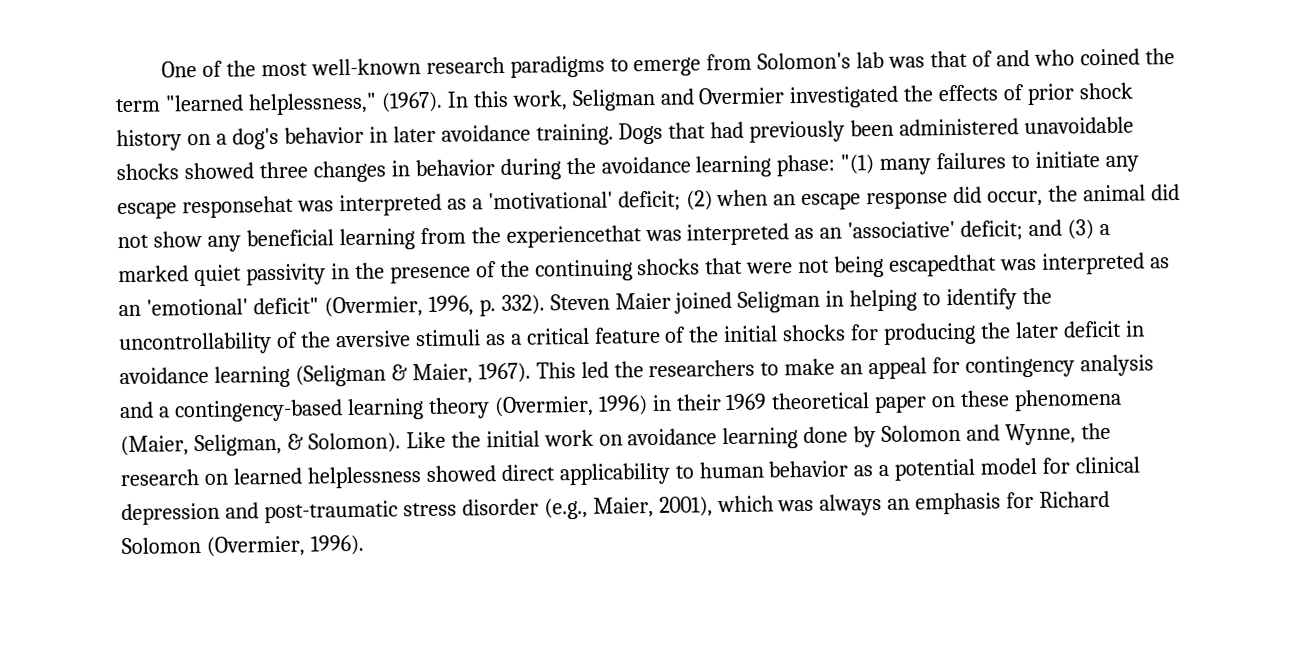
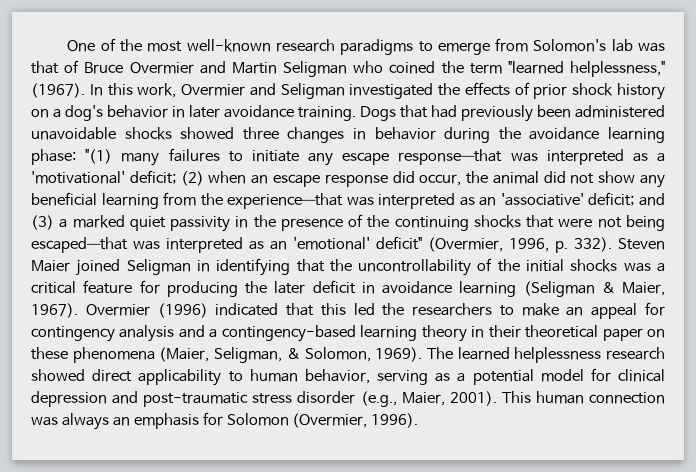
- One of the most well-known research paradigms to emerge from Solomon's lab was that of and who coined the term "learned helplessness," (1967).
+ One of the most well-known research paradigms to emerge from Solomon's lab was that of Bruce Overmier and Martin Seligman who coined the term "learned helplessness," (1967).
- In this work, Seligman and Overmier investigated the effects of prior shock history on a dog's behavior in later avoidance training.
+ In this work, Overmier and Seligman investigated the effects of prior shock history on a dog's behavior in later avoidance training.
- "(1) many failures to initiate any escape responsehat was interpreted as a 'motivational' deficit;
+ "(1) many failures to initiate any escape response—that was interpreted as a 'motivational' deficit;
- (2) when an escape response did occur, the animal did not show any beneficial learning from the experiencethat was interpreted as an 'associative' deficit;
+ (2) when an escape response did occur, the animal did not show any beneficial learning from the experience—that was interpreted as an 'associative' deficit;
- and (3) a marked quiet passivity in the presence of the continuing shocks that were not being escapedthat was interpreted as an 'emotional' deficit" (Overmier, 1996, p. 332).
+ and (3) a marked quiet passivity in the presence of the continuing shocks that were not being escaped—that was interpreted as an 'emotional' deficit" (Overmier, 1996, p. 332).
- Steven Maier joined Seligman in helping to identify the uncontrollability of the aversive stimuli as a critical feature of the initial shocks for producing the later deficit in avoidance learning (Seligman & Maier, 1967).
+ Steven Maier joined Seligman in identifying that the uncontrollability of the initial shocks was a critical feature for producing the later deficit in avoidance learning (Seligman & Maier, 1967).
- This led the researchers to make an appeal for contingency analysis and a contingency-based learning theory (Overmier, 1996) in their 1969 theoretical paper on these phenomena (Maier, Seligman, & Solomon). Like the initial work on avoidance learning done by Solomon and Wynne, the research on learned helplessness showed direct applicability to human behavior as a potential model for clinical depression and post-traumatic stress disorder (e.g., Maier, 2001), which was always an emphasis for Richard Solomon (Overmier, 1996).
+ Overmier (1996) indicated that this led the researchers to make an appeal for contingency analysis and a contingency-based learning theory in their theoretical paper on these phenomena (Maier, Seligman, & Solomon, 1969). The learned helplessness research showed direct applicability to human behavior, serving as a potential model for clinical depression and post-traumatic stress disorder (e.g., Maier, 2001). This human connection was always an emphasis for Solomon (Overmier, 1996).

